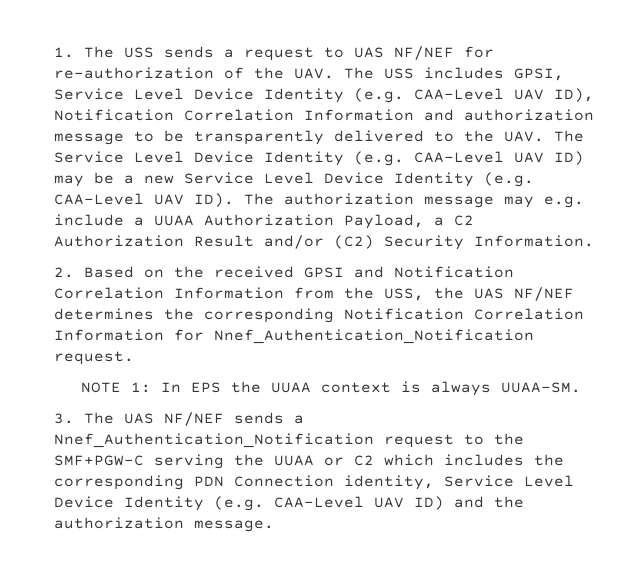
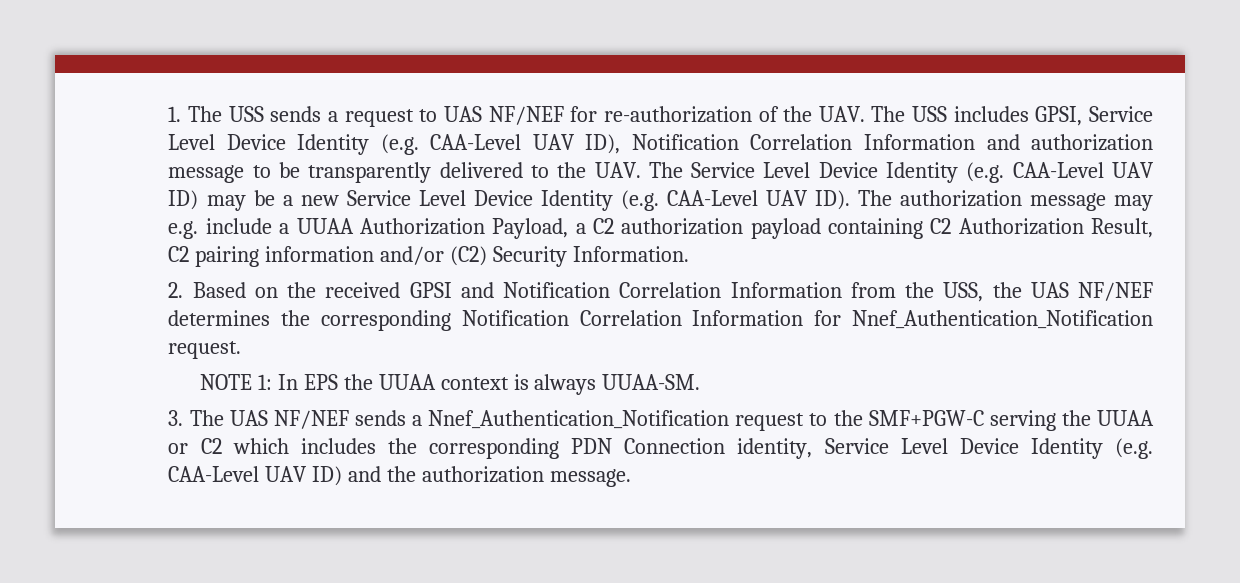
- 1. The USS sends a request to UAS NF/NEF for re-authorization of the UAV. The USS includes GPSI, Service Level Device Identity (e.g. CAA-Level UAV ID), Notification Correlation Information and authorization message to be transparently delivered to the UAV. The Service Level Device Identity (e.g. CAA-Level UAV ID) may be a new Service Level Device Identity (e.g. CAA-Level UAV ID). The authorization message may e.g. include a UUAA Authorization Payload, a C2 Authorization Result and/or (C2) Security Information.
+ 1. The USS sends a request to UAS NF/NEF for re-authorization of the UAV. The USS includes GPSI, Service Level Device Identity (e.g. CAA-Level UAV ID), Notification Correlation Information and authorization message to be transparently delivered to the UAV. The Service Level Device Identity (e.g. CAA-Level UAV ID) may be a new Service Level Device Identity (e.g. CAA-Level UAV ID). The authorization message may e.g. include a UUAA Authorization Payload, a C2 authorization payload containing C2 Authorization Result, C2 pairing information and/or (C2) Security Information.

